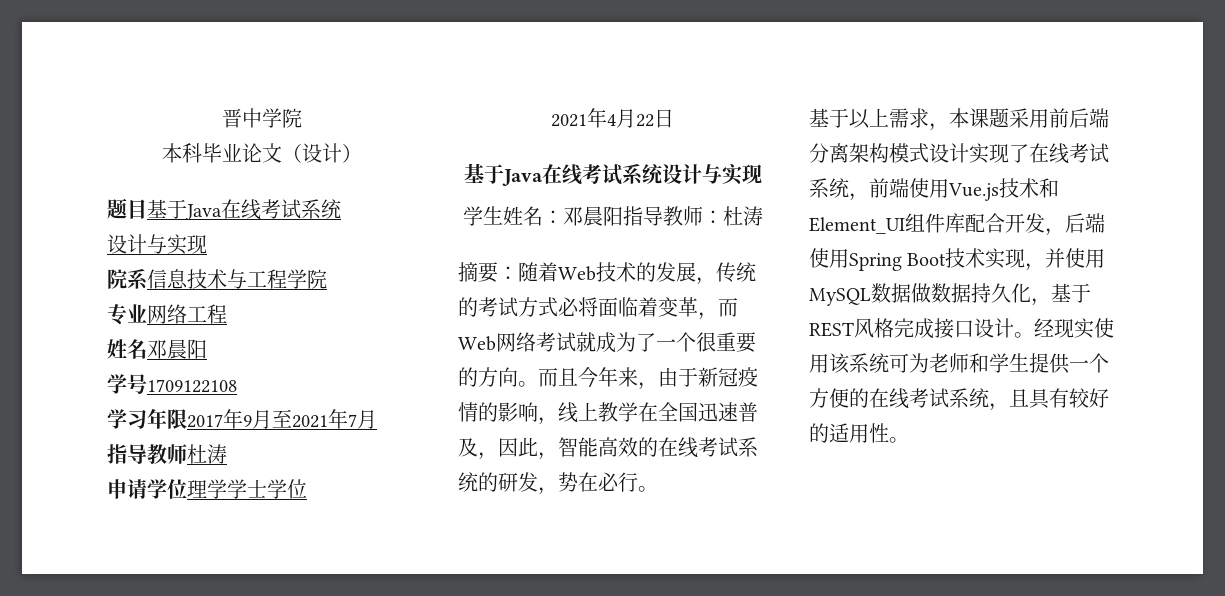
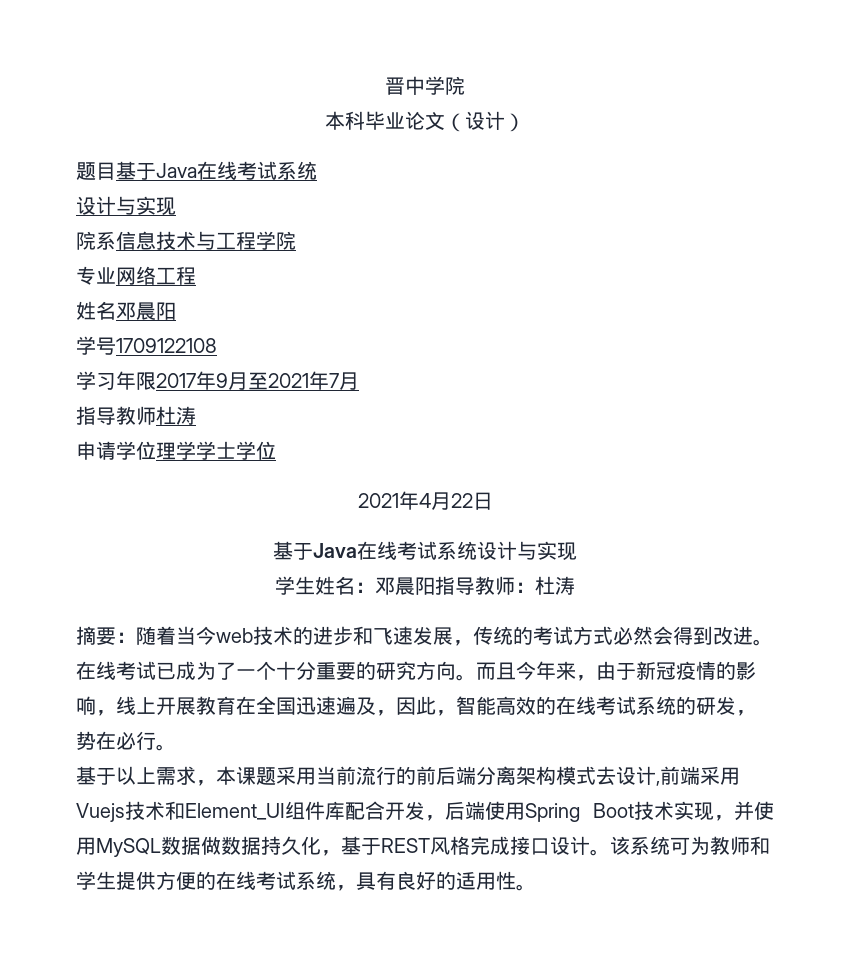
- 摘要：随着Web技术的发展，传统的考试方式必将面临着变革，而Web网络考试就成为了一个很重要的方向。
+ 摘要：随着当今web技术的进步和飞速发展，传统的考试方式必然会得到改进。在线考试已成为了一个十分重要的研究方向。
- 而且今年来，由于新冠疫情的影响，线上教学在全国迅速普及，因此，智能高效的在线考试系统的研发，势在必行。
+ 而且今年来，由于新冠疫情的影响，线上开展教育在全国迅速遍及，因此，智能高效的在线考试系统的研发，势在必行。
- 基于以上需求，本课题采用前后端分离架构模式设计实现了在线考试系统，前端使用Vue.js技术和Element_UI组件库配合开发，后端使用Spring Boot技术实现，并使用MySQL数据做数据持久化，基于REST风格完成接口设计。
+ 基于以上需求，本课题采用当前流行的前后端分离架构模式去设计,前端采用Vuejs技术和Element_UI组件库配合开发，后端使用Spring Boot技术实现，并使用MySQL数据做数据持久化，基于REST风格完成接口设计。
- 经现实使用该系统可为老师和学生提供一个方便的在线考试系统，且具有较好的适用性。
+ 该系统可为教师和学生提供方便的在线考试系统，具有良好的适用性。

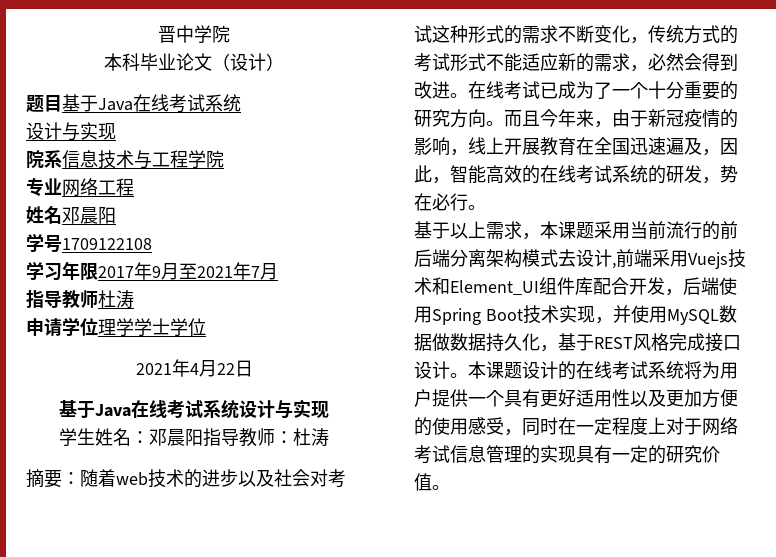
- 摘要：随着当今web技术的进步和飞速发展，传统的考试方式必然会得到改进。
+ 摘要：随着web技术的进步以及社会对考试这种形式的需求不断变化，传统方式的考试形式不能适应新的需求，必然会得到改进。
- 该系统可为教师和学生提供方便的在线考试系统，具有良好的适用性。
+ 本课题设计的在线考试系统将为用户提供一个具有更好适用性以及更加方便的使用感受，同时在一定程度上对于网络考试信息管理的实现具有一定的研究价值。

